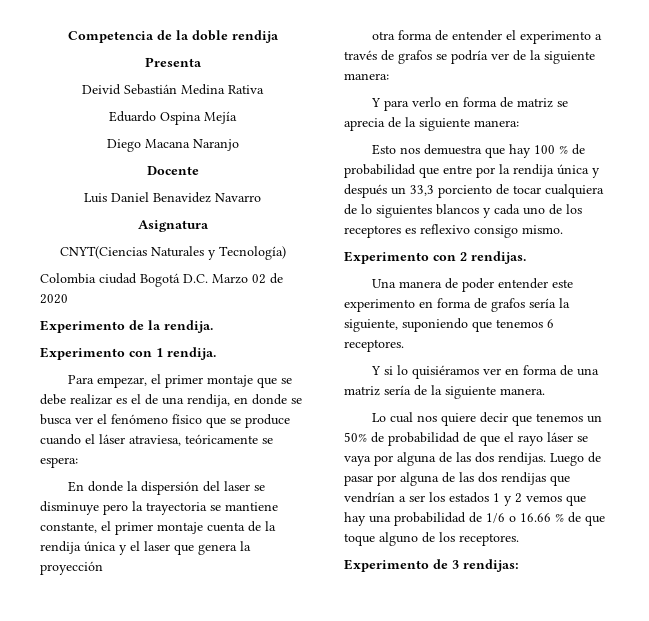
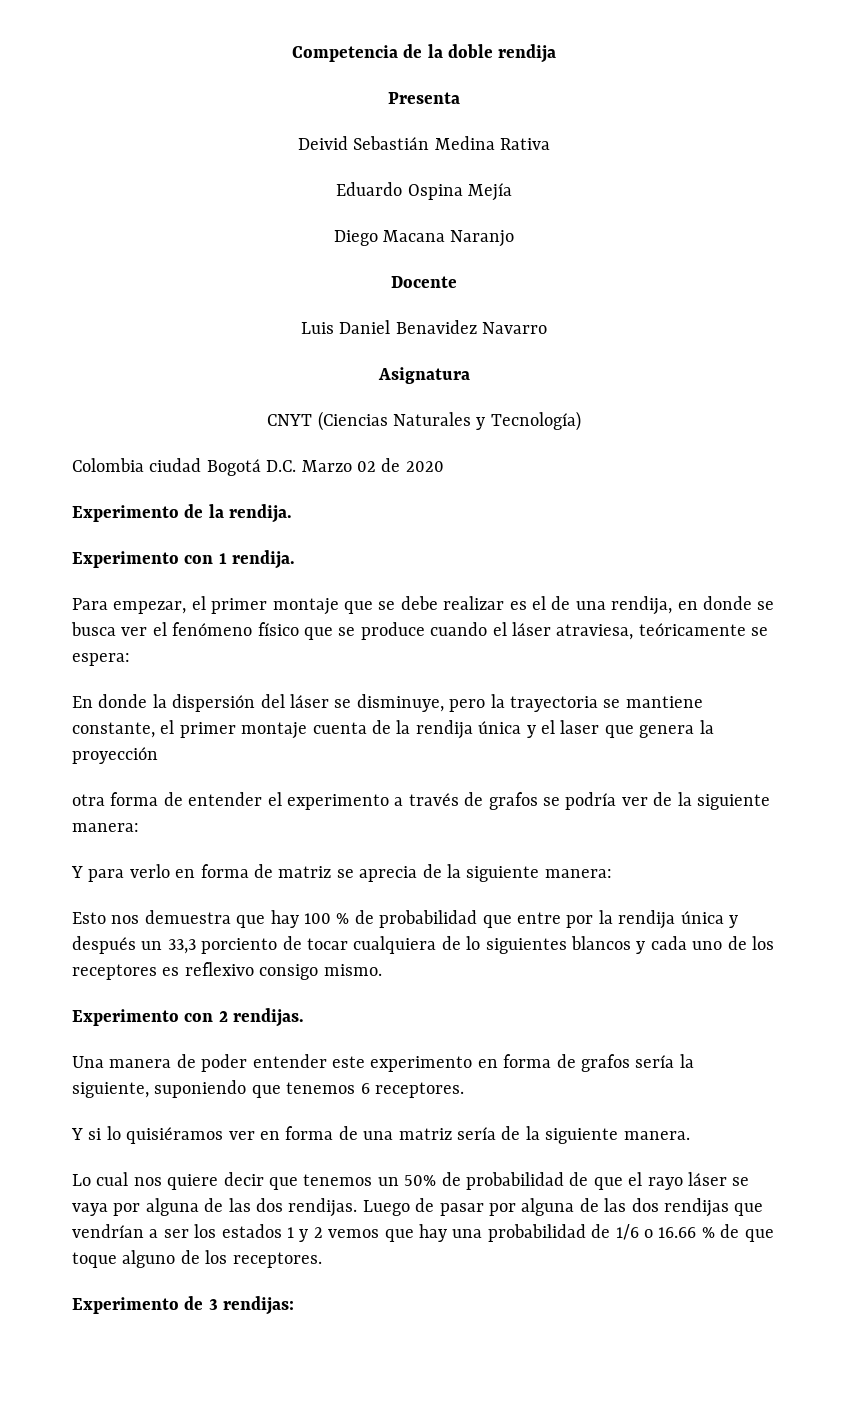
- CNYT(Ciencias Naturales y Tecnología)
+ CNYT (Ciencias Naturales y Tecnología)
- En donde la dispersión del laser se disminuye pero la trayectoria se mantiene constante, el primer montaje cuenta de la rendija única y el laser que genera la proyección
+ En donde la dispersión del láser se disminuye, pero la trayectoria se mantiene constante, el primer montaje cuenta de la rendija única y el laser que genera la proyección

